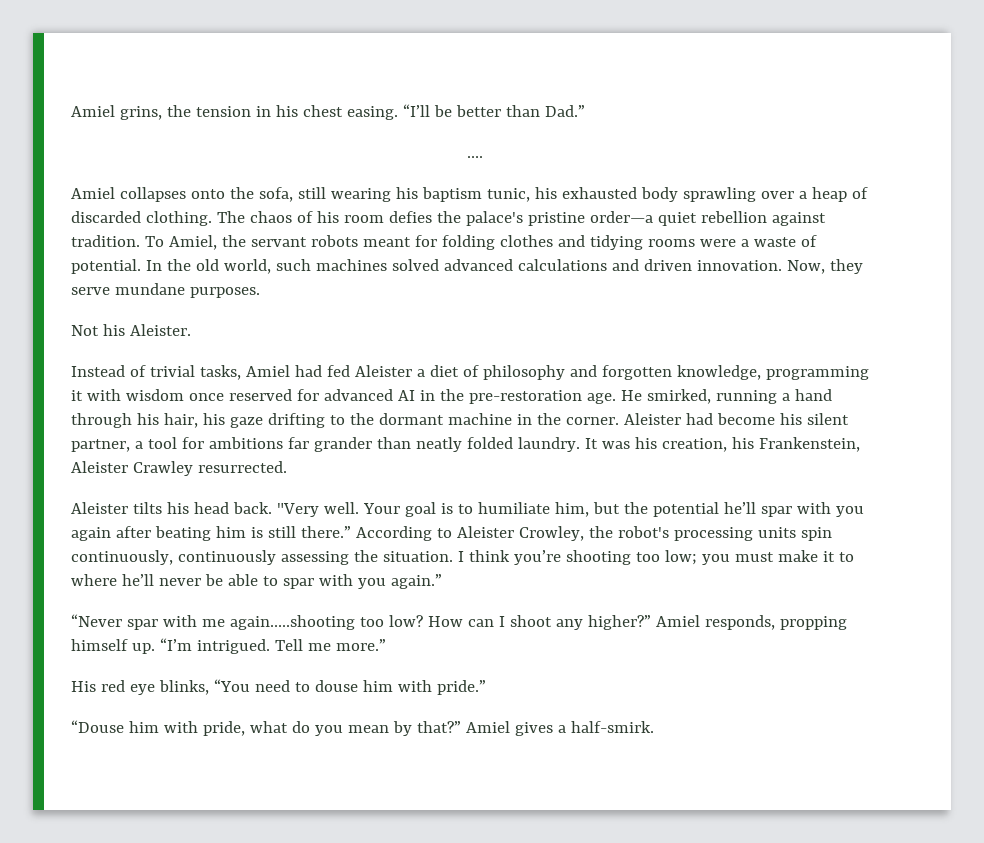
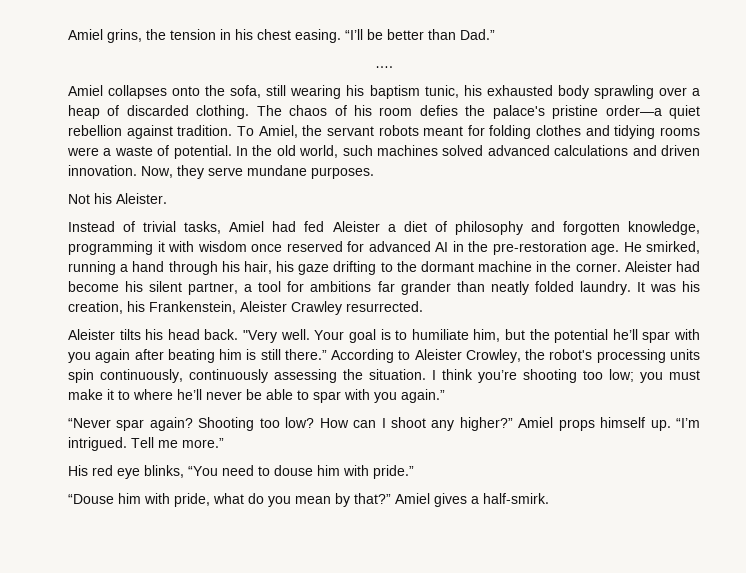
- “Never spar with me again…..shooting too low?
+ “Never spar again? Shooting too low?
- Amiel responds, propping himself up.
+ Amiel props himself up.

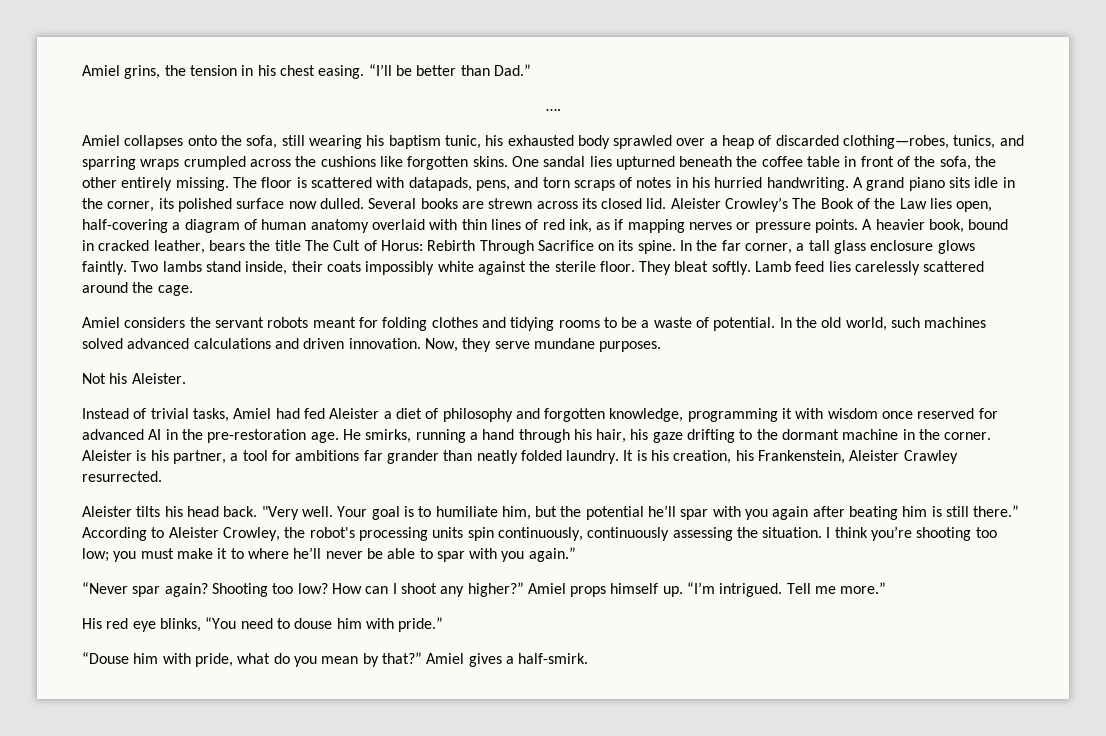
- Amiel collapses onto the sofa, still wearing his baptism tunic, his exhausted body sprawling over a heap of discarded clothing. The chaos of his room defies the palace's pristine order—a quiet rebellion against tradition. To Amiel, the servant robots meant for folding clothes and tidying rooms were a waste of potential.
+ Amiel collapses onto the sofa, still wearing his baptism tunic, his exhausted body sprawled over a heap of discarded clothing—robes, tunics, and sparring wraps crumpled across the cushions like forgotten skins. One sandal lies upturned beneath the coffee table in front of the sofa, the other entirely missing. The floor is scattered with datapads, pens, and torn scraps of notes in his hurried handwriting. A grand piano sits idle in the corner, its polished surface now dulled. Several books are strewn across its closed lid. Aleister Crowley’s The Book of the Law lies open, half-covering a diagram of human anatomy overlaid with thin lines of red ink, as if mapping nerves or pressure points. A heavier book, bound in cracked leather, bears the title The Cult of Horus: Rebirth Through Sacrifice on its spine. In the far corner, a tall glass enclosure glows faintly. Two lambs stand inside, their coats impossibly white against the sterile floor. They bleat softly. Lamb feed lies carelessly scattered around the cage.
+ Amiel considers the servant robots meant for folding clothes and tidying rooms to be a waste of potential.
- He smirked, running a hand through his hair, his gaze drifting to the dormant machine in the corner.
+ He smirks, running a hand through his hair, his gaze drifting to the dormant machine in the corner.
- Aleister had become his silent partner, a tool for ambitions far grander than neatly folded laundry.
+ Aleister is his partner, a tool for ambitions far grander than neatly folded laundry.
- It was his creation, his Frankenstein, Aleister Crawley resurrected.
+ It is his creation, his Frankenstein, Aleister Crawley resurrected.

